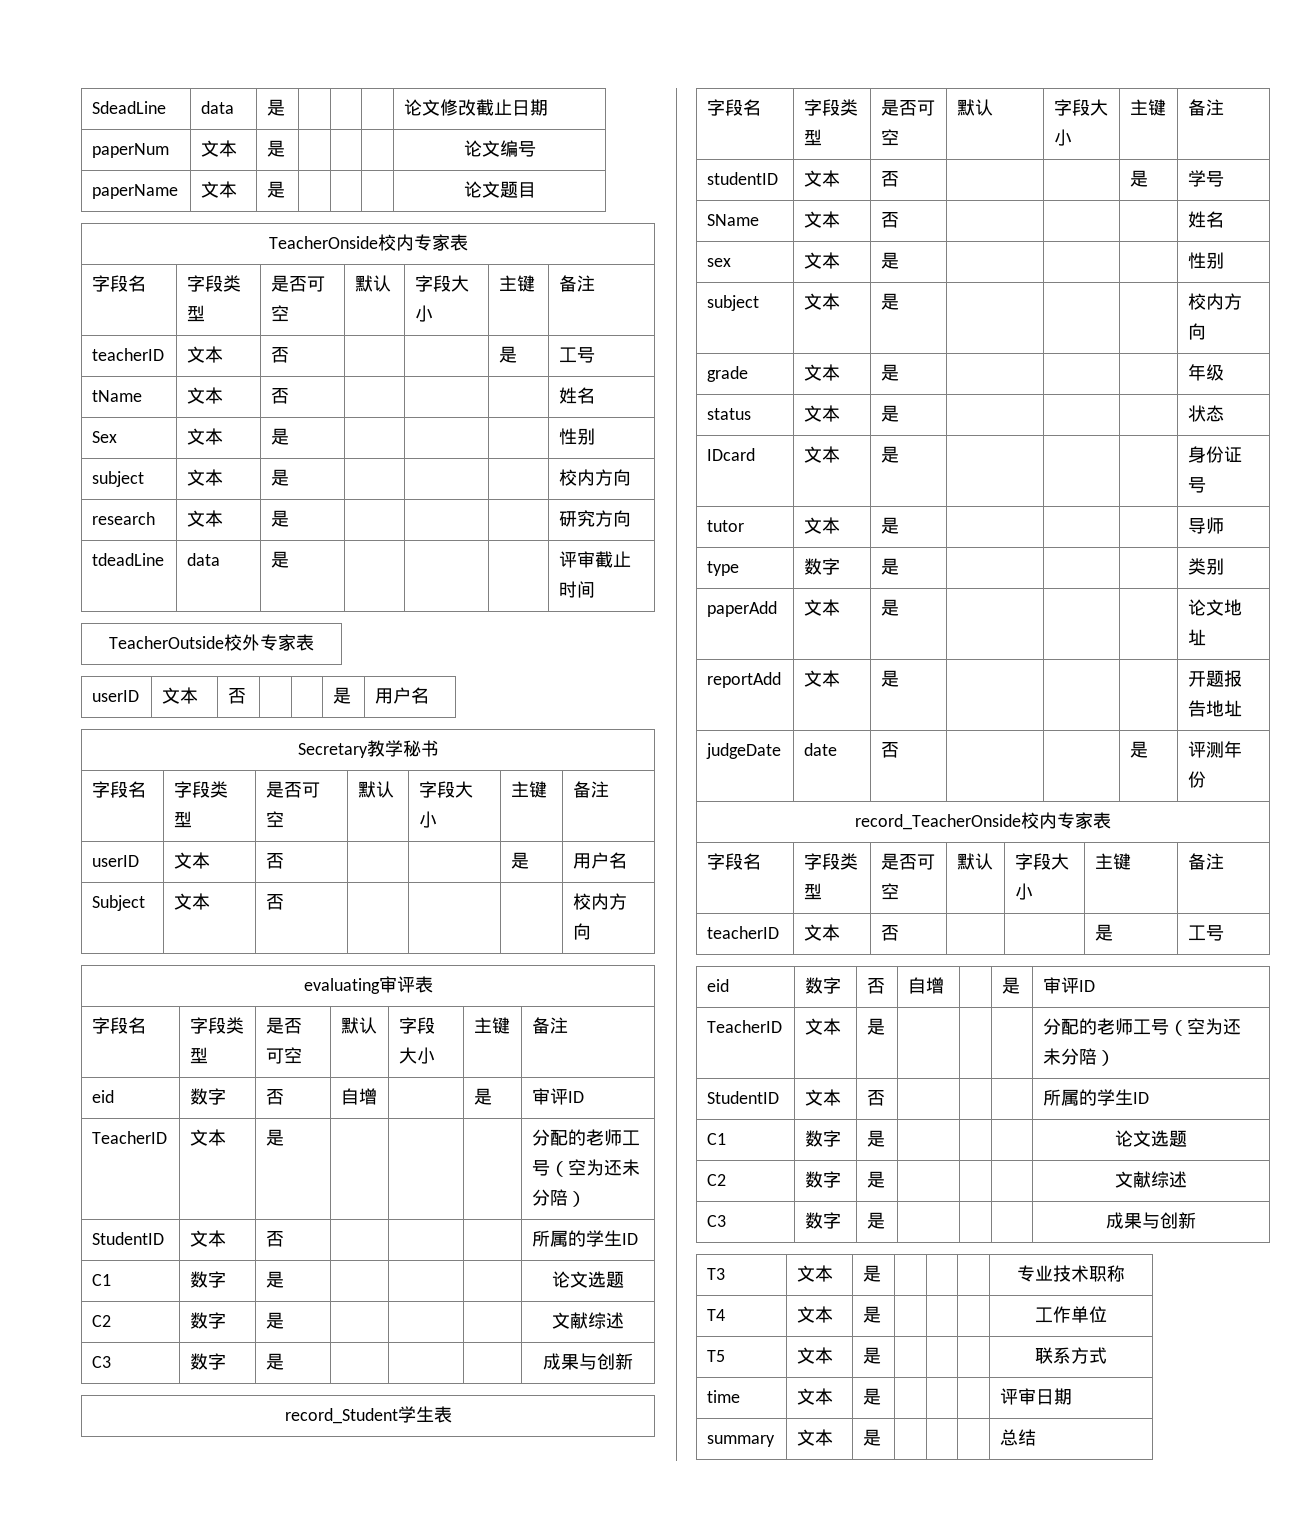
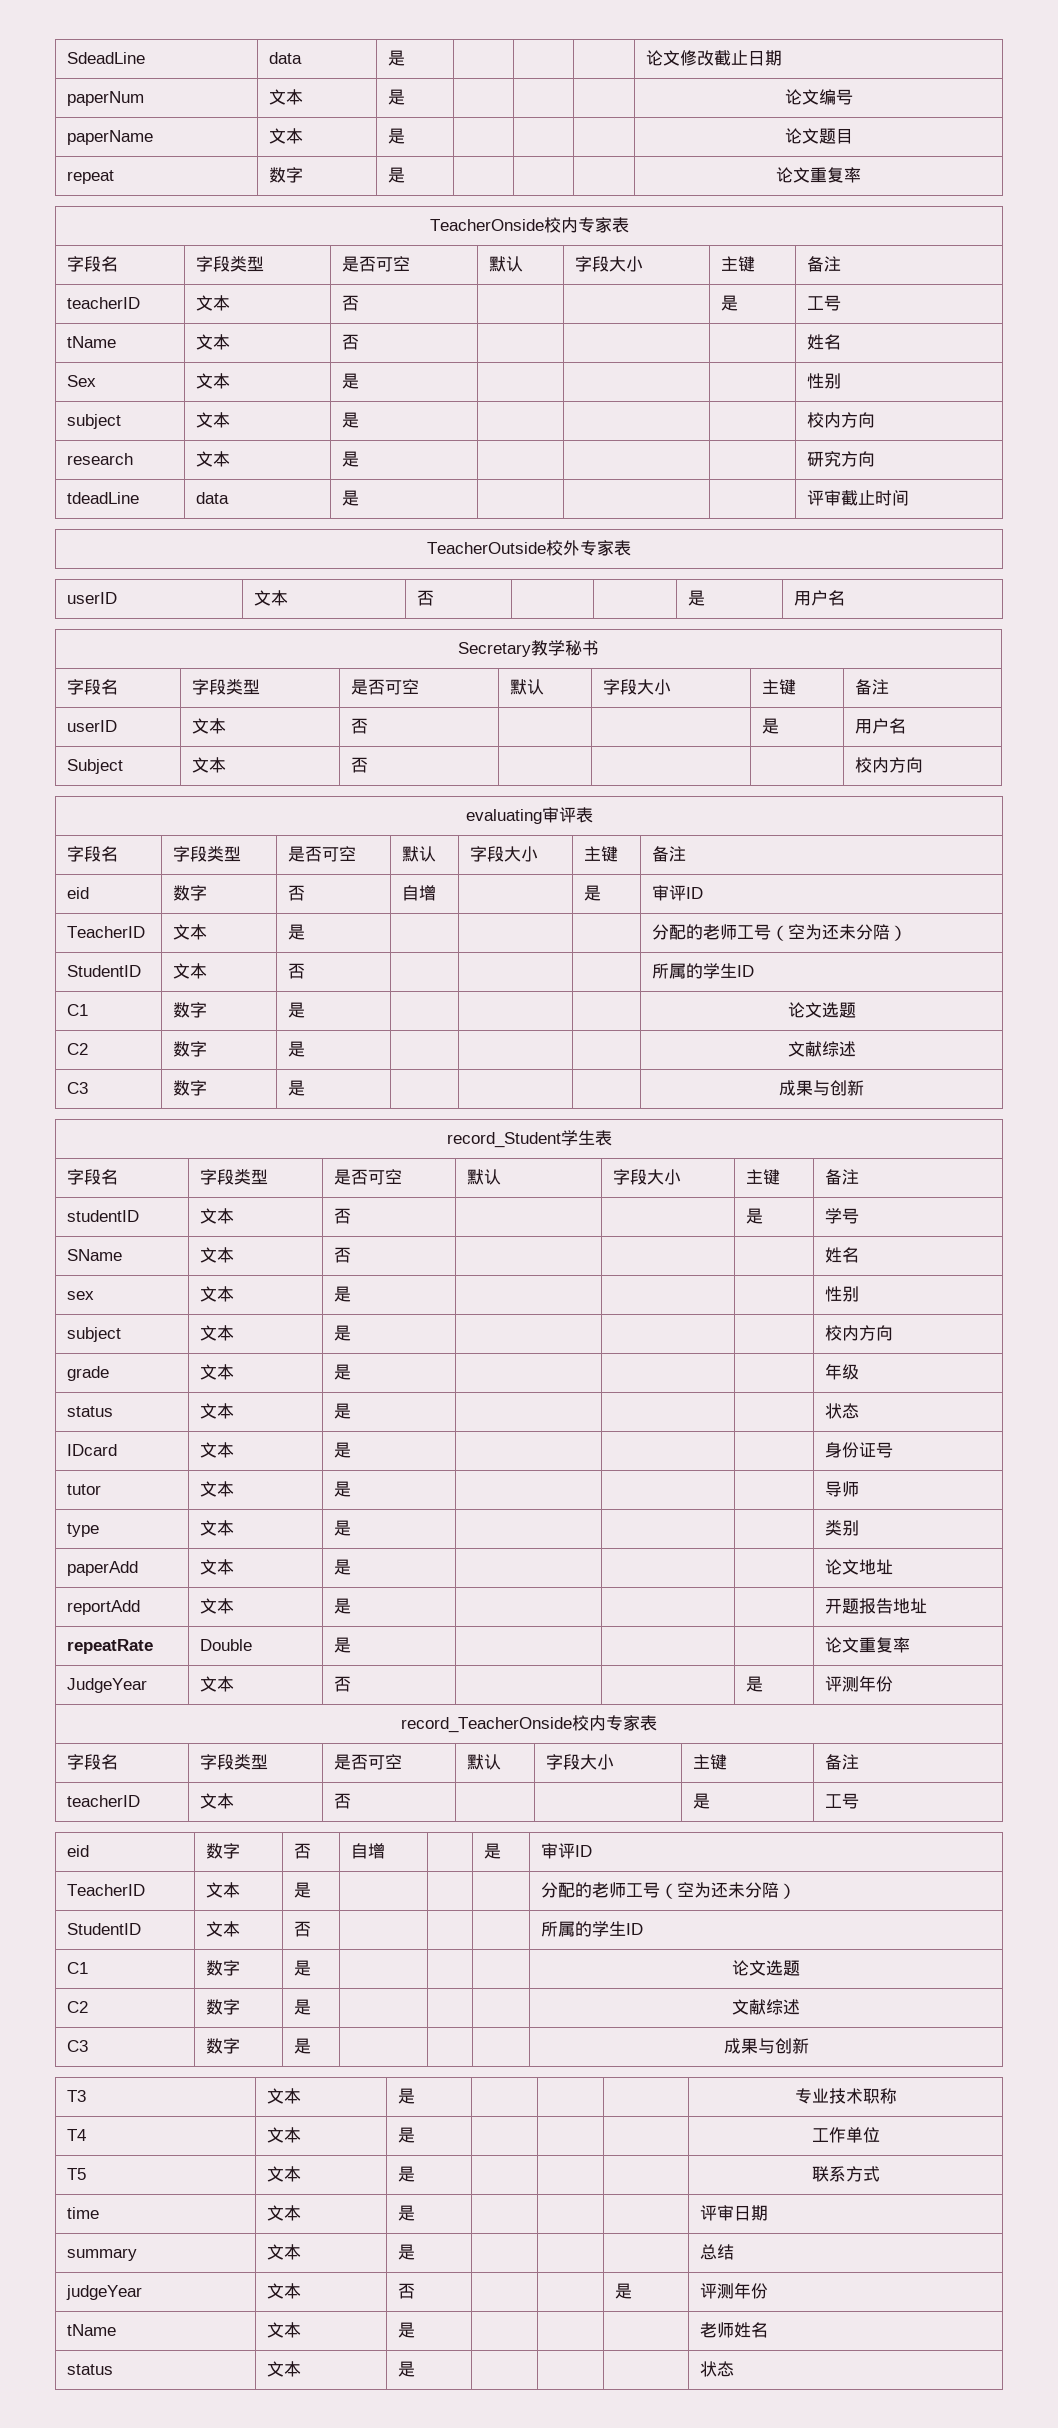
+ repeat | 数字 | 是 | | | | 论文重复率
- type | 数字 | 是 | | | | 类别
+ type | 文本 | 是 | | | | 类别
- judgeDate | date | 否 | | | 是 | 评测年份
+ repeatRate | Double | 是 | | | | 论文重复率
+ JudgeYear | 文本 | 否 | | | 是 | 评测年份
+ judgeYear | 文本 | 否 | | | 是 | 评测年份
+ tName | 文本 | 是 | | | | 老师姓名
+ status | 文本 | 是 | | | | 状态

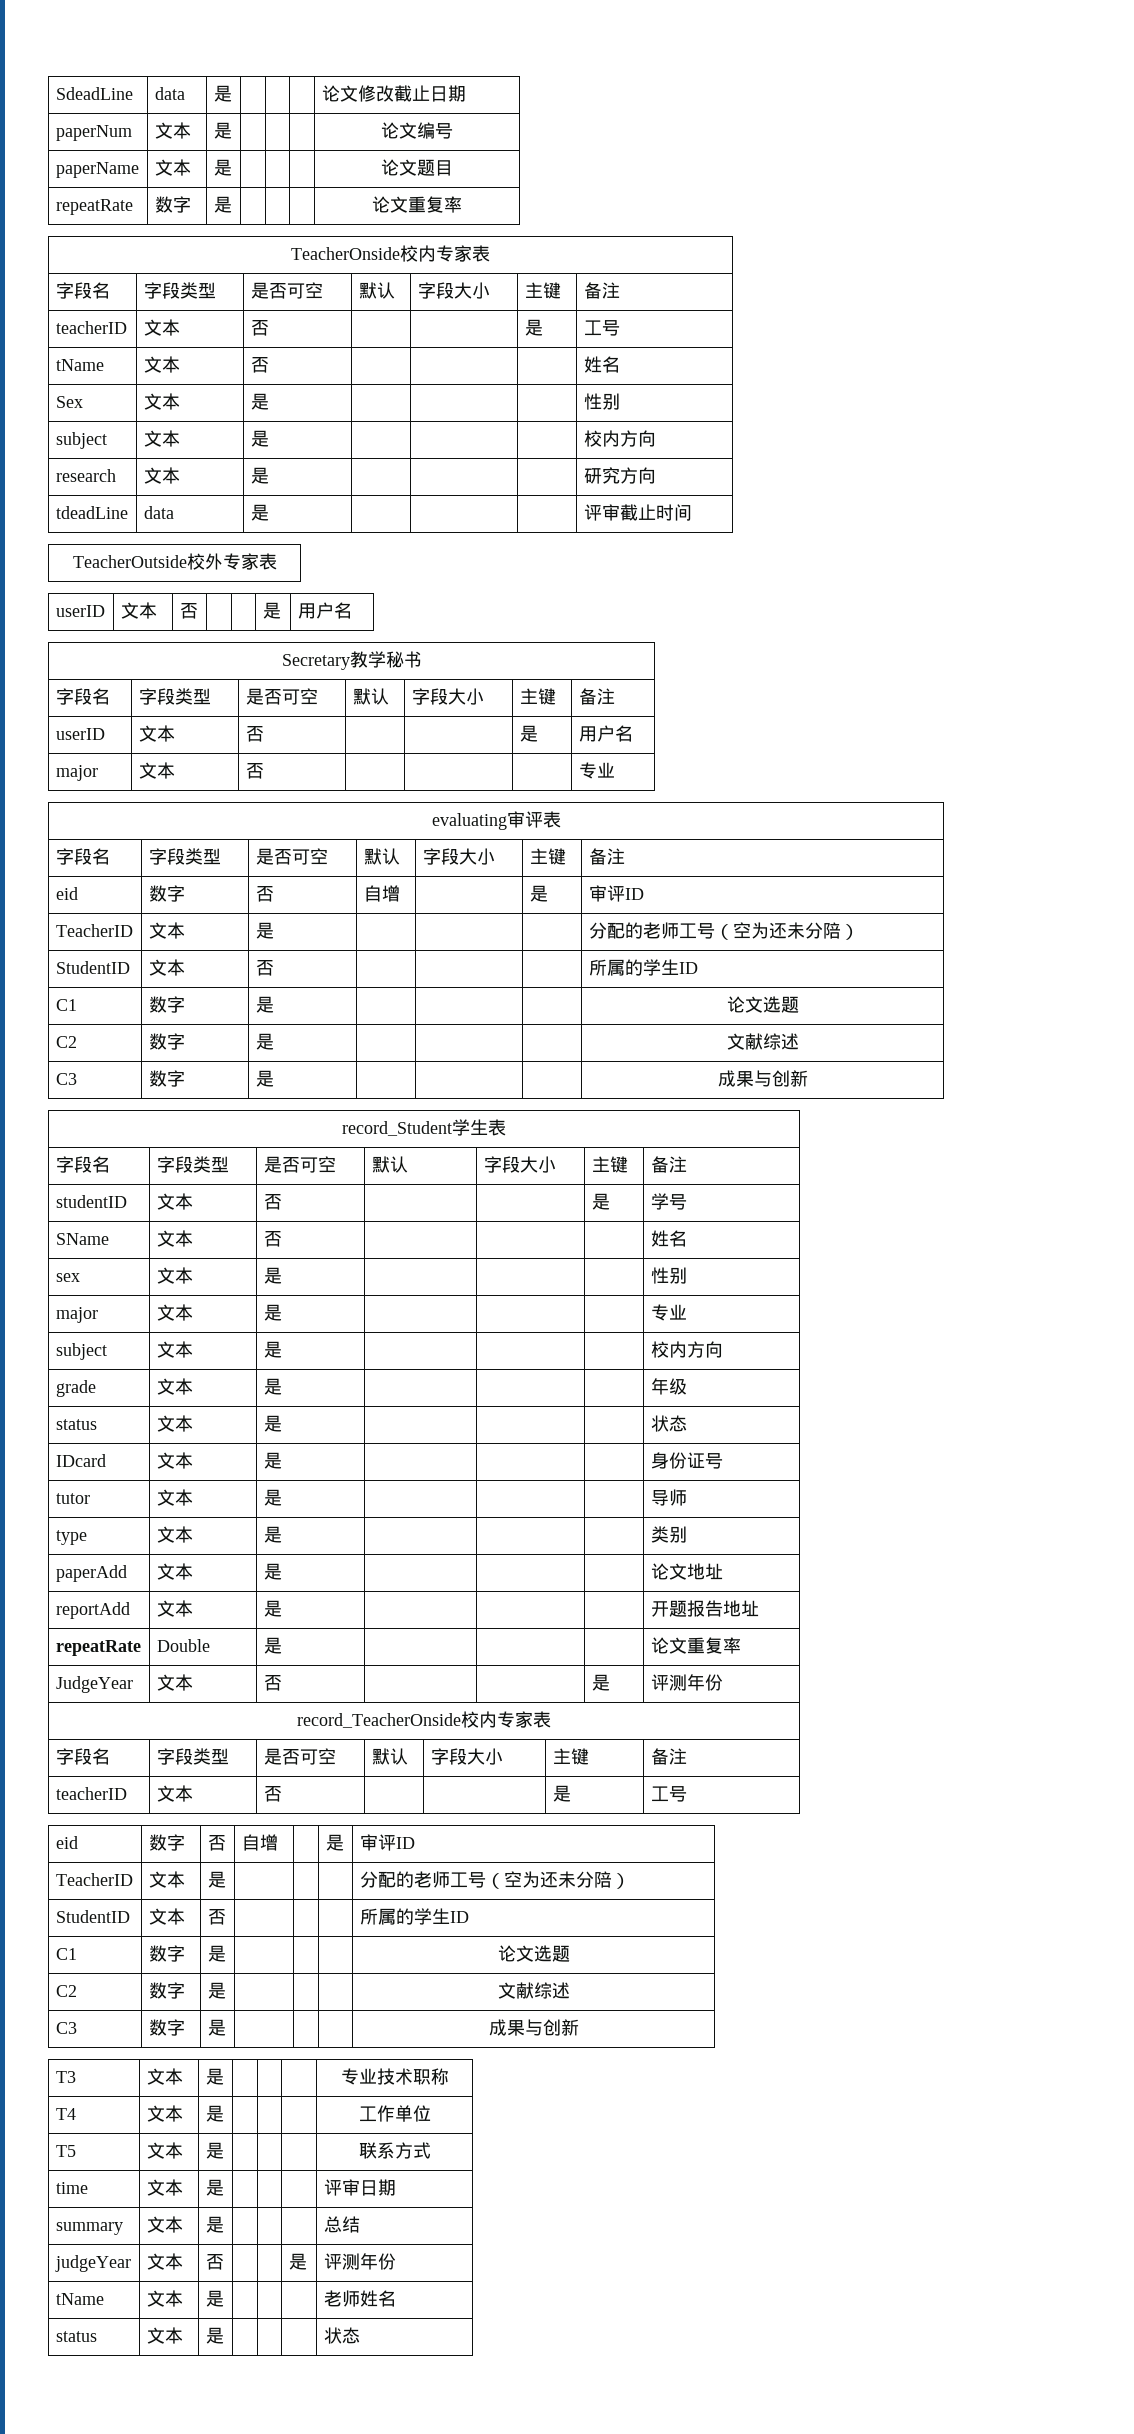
- repeat | 数字 | 是 | | | | 论文重复率
+ repeatRate | 数字 | 是 | | | | 论文重复率
- Subject | 文本 | 否 | | | | 校内方向
+ major | 文本 | 否 | | | | 专业
+ major | 文本 | 是 | | | | 专业

